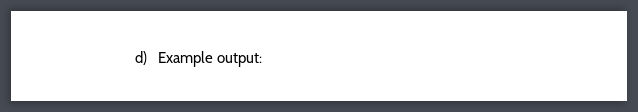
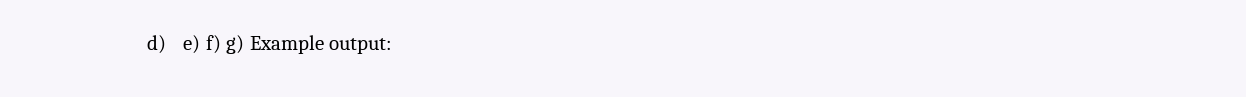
- d) Example output:
+ d) e) f) g) Example output:

